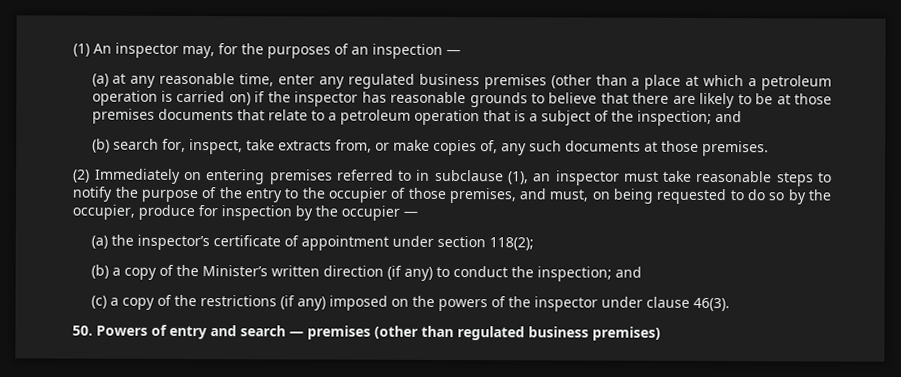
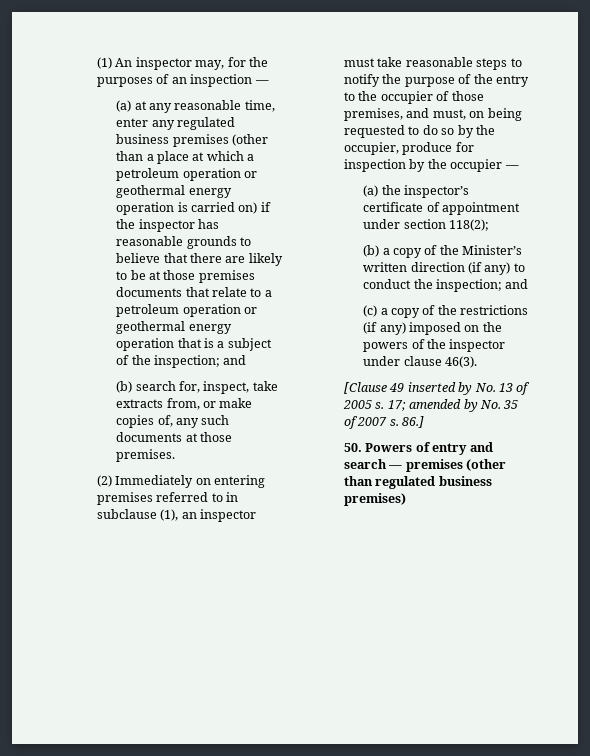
- (a) at any reasonable time, enter any regulated business premises (other than a place at which a petroleum operation is carried on) if the inspector has reasonable grounds to believe that there are likely to be at those premises documents that relate to a petroleum operation that is a subject of the inspection; and
+ (a) at any reasonable time, enter any regulated business premises (other than a place at which a petroleum operation or geothermal energy operation is carried on) if the inspector has reasonable grounds to believe that there are likely to be at those premises documents that relate to a petroleum operation or geothermal energy operation that is a subject of the inspection; and
+ [Clause 49 inserted by No. 13 of 2005 s. 17; amended by No. 35 of 2007 s. 86.]

